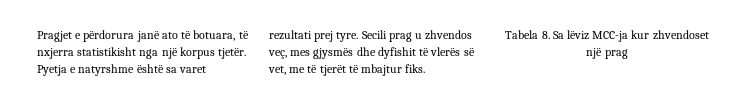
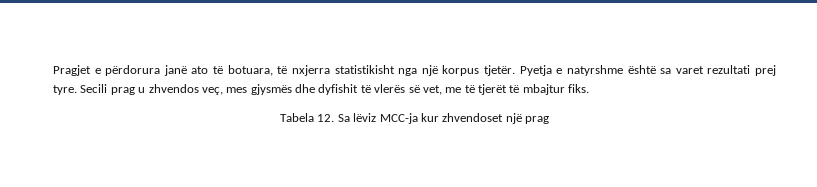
- Tabela 8. Sa lëviz MCC-ja kur zhvendoset një prag
+ Tabela 12. Sa lëviz MCC-ja kur zhvendoset një prag

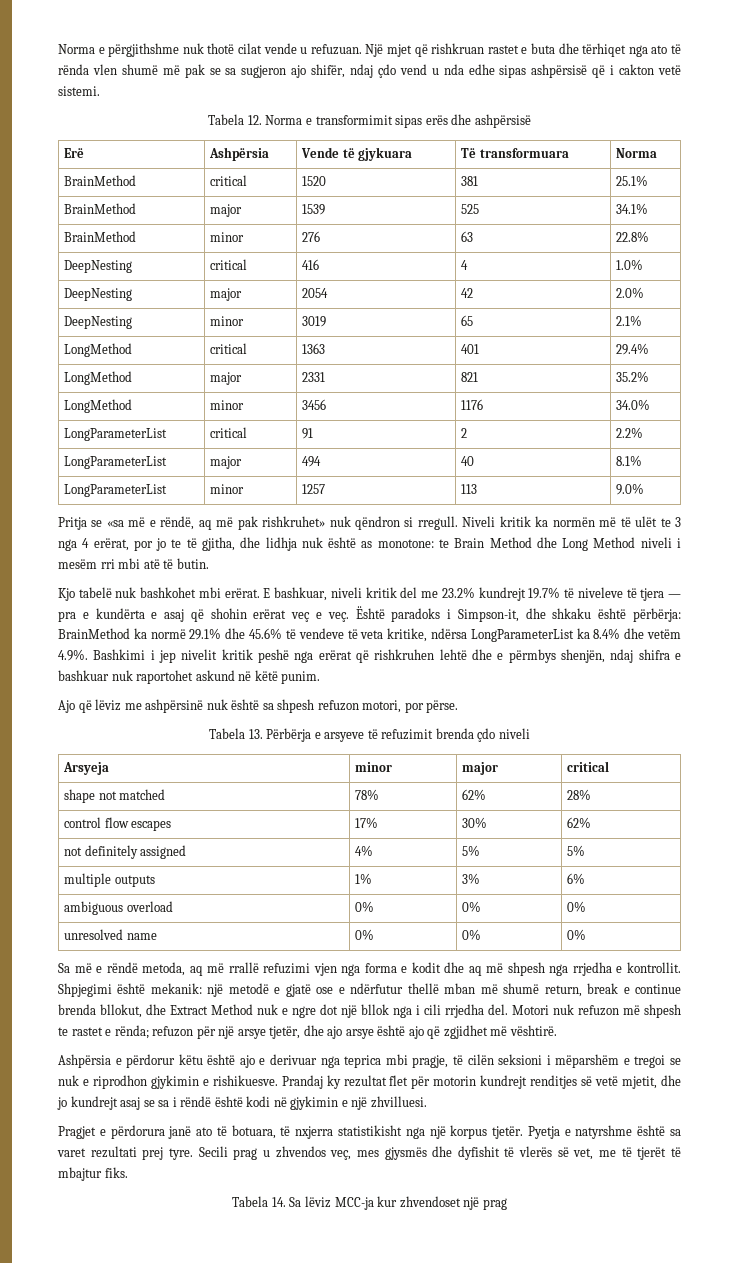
+ Norma e përgjithshme nuk thotë cilat vende u refuzuan. Një mjet që rishkruan rastet e buta dhe tërhiqet nga ato të rënda vlen shumë më pak se sa sugjeron ajo shifër, ndaj çdo vend u nda edhe sipas ashpërsisë që i cakton vetë sistemi.
+ Tabela 12. Norma e transformimit sipas erës dhe ashpërsisë
+ Erë | Ashpërsia | Vende të gjykuara | Të transformuara | Norma
+ BrainMethod | critical | 1520 | 381 | 25.1%
+ BrainMethod | major | 1539 | 525 | 34.1%
+ BrainMethod | minor | 276 | 63 | 22.8%
+ DeepNesting | critical | 416 | 4 | 1.0%
+ DeepNesting | major | 2054 | 42 | 2.0%
+ DeepNesting | minor | 3019 | 65 | 2.1%
+ LongMethod | critical | 1363 | 401 | 29.4%
+ LongMethod | major | 2331 | 821 | 35.2%
+ LongMethod | minor | 3456 | 1176 | 34.0%
+ LongParameterList | critical | 91 | 2 | 2.2%
+ LongParameterList | major | 494 | 40 | 8.1%
+ LongParameterList | minor | 1257 | 113 | 9.0%
+ Pritja se «sa më e rëndë, aq më pak rishkruhet» nuk qëndron si rregull. Niveli kritik ka normën më të ulët te 3 nga 4 erërat, por jo te të gjitha, dhe lidhja nuk është as monotone: te Brain Method dhe Long Method niveli i mesëm rri mbi atë të butin.
+ Kjo tabelë nuk bashkohet mbi erërat. E bashkuar, niveli kritik del me 23.2% kundrejt 19.7% të niveleve të tjera — pra e kundërta e asaj që shohin erërat veç e veç. Është paradoks i Simpson-it, dhe shkaku është përbërja: BrainMethod ka normë 29.1% dhe 45.6% të vendeve të veta kritike, ndërsa LongParameterList ka 8.4% dhe vetëm 4.9%. Bashkimi i jep nivelit kritik peshë nga erërat që rishkruhen lehtë dhe e përmbys shenjën, ndaj shifra e bashkuar nuk raportohet askund në këtë punim.
+ Ajo që lëviz me ashpërsinë nuk është sa shpesh refuzon motori, por përse.
+ Tabela 13. Përbërja e arsyeve të refuzimit brenda çdo niveli
+ Arsyeja | minor | major | critical
+ shape not matched | 78% | 62% | 28%
+ control flow escapes | 17% | 30% | 62%
+ not definitely assigned | 4% | 5% | 5%
+ multiple outputs | 1% | 3% | 6%
+ ambiguous overload | 0% | 0% | 0%
+ unresolved name | 0% | 0% | 0%
+ Sa më e rëndë metoda, aq më rrallë refuzimi vjen nga forma e kodit dhe aq më shpesh nga rrjedha e kontrollit. Shpjegimi është mekanik: një metodë e gjatë ose e ndërfutur thellë mban më shumë return, break e continue brenda bllokut, dhe Extract Method nuk e ngre dot një bllok nga i cili rrjedha del. Motori nuk refuzon më shpesh te rastet e rënda; refuzon për një arsye tjetër, dhe ajo arsye është ajo që zgjidhet më vështirë.
+ Ashpërsia e përdorur këtu është ajo e derivuar nga teprica mbi pragje, të cilën seksioni i mëparshëm e tregoi se nuk e riprodhon gjykimin e rishikuesve. Prandaj ky rezultat flet për motorin kundrejt renditjes së vetë mjetit, dhe jo kundrejt asaj se sa i rëndë është kodi në gjykimin e një zhvilluesi.
- Tabela 12. Sa lëviz MCC-ja kur zhvendoset një prag
+ Tabela 14. Sa lëviz MCC-ja kur zhvendoset një prag

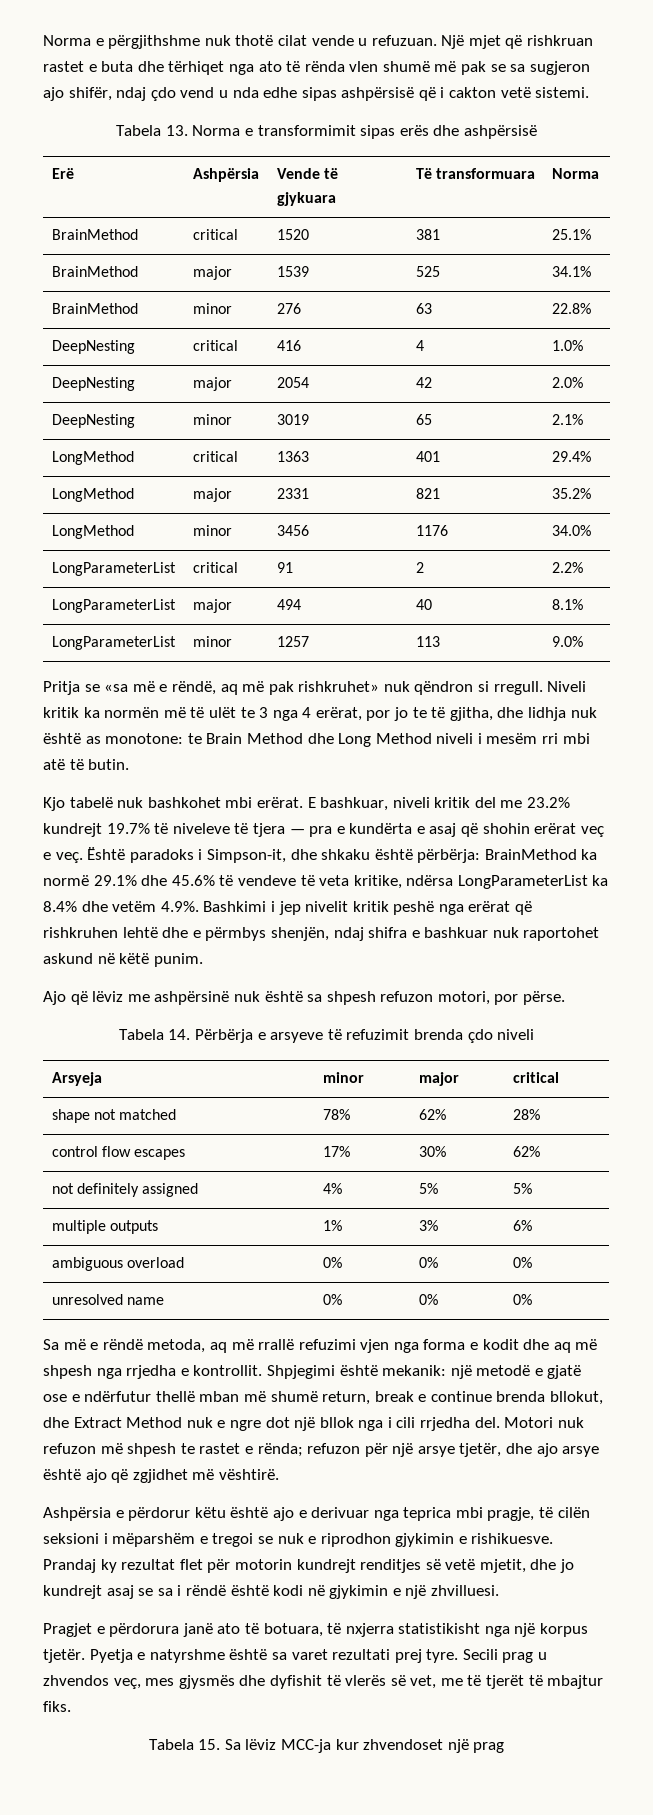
- Tabela 12. Norma e transformimit sipas erës dhe ashpërsisë
+ Tabela 13. Norma e transformimit sipas erës dhe ashpërsisë
- Tabela 13. Përbërja e arsyeve të refuzimit brenda çdo niveli
+ Tabela 14. Përbërja e arsyeve të refuzimit brenda çdo niveli
- Tabela 14. Sa lëviz MCC-ja kur zhvendoset një prag
+ Tabela 15. Sa lëviz MCC-ja kur zhvendoset një prag

